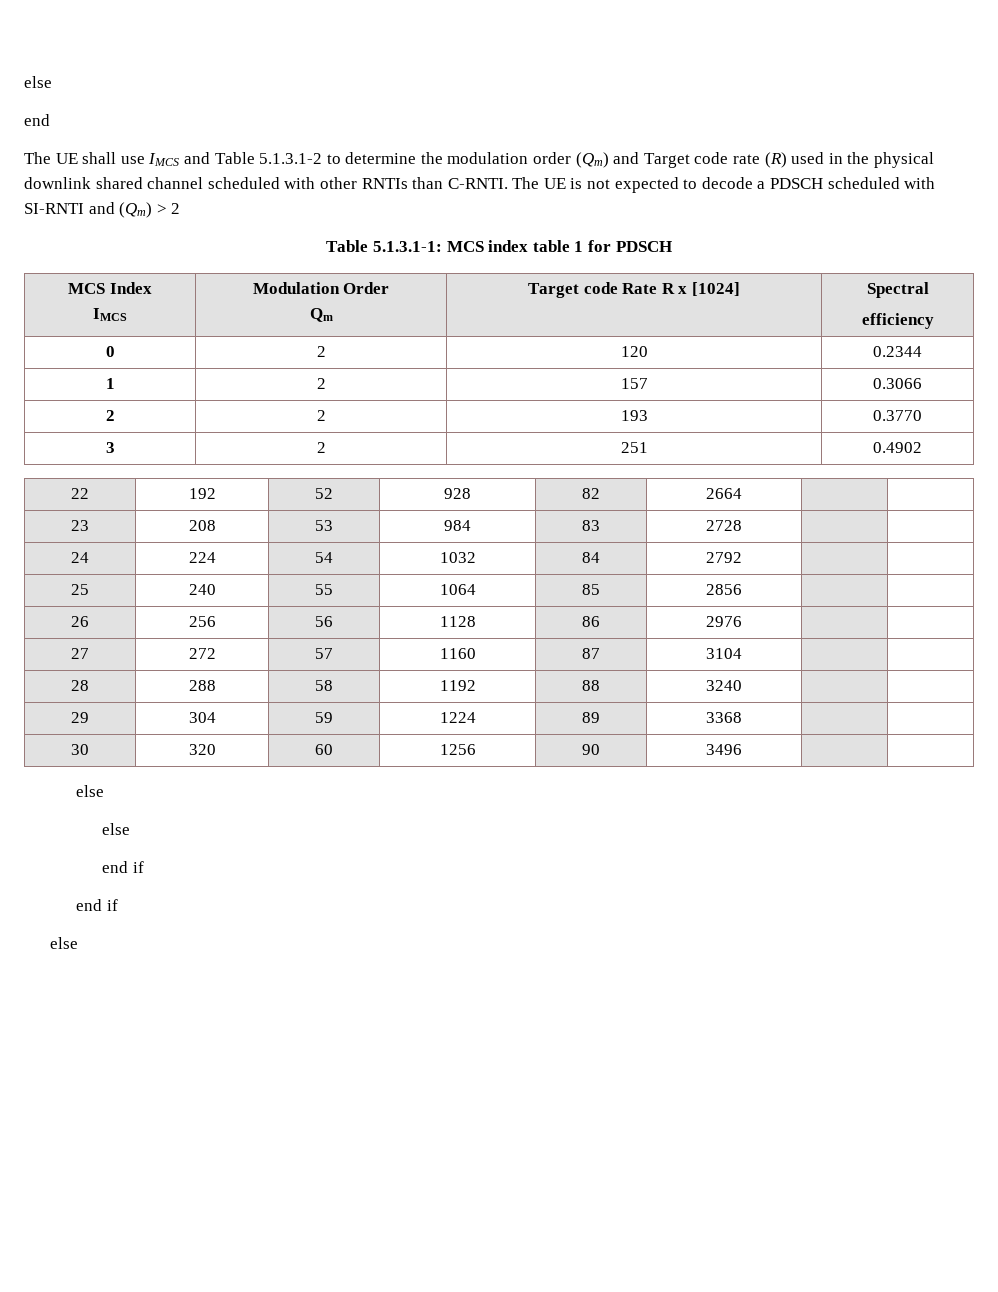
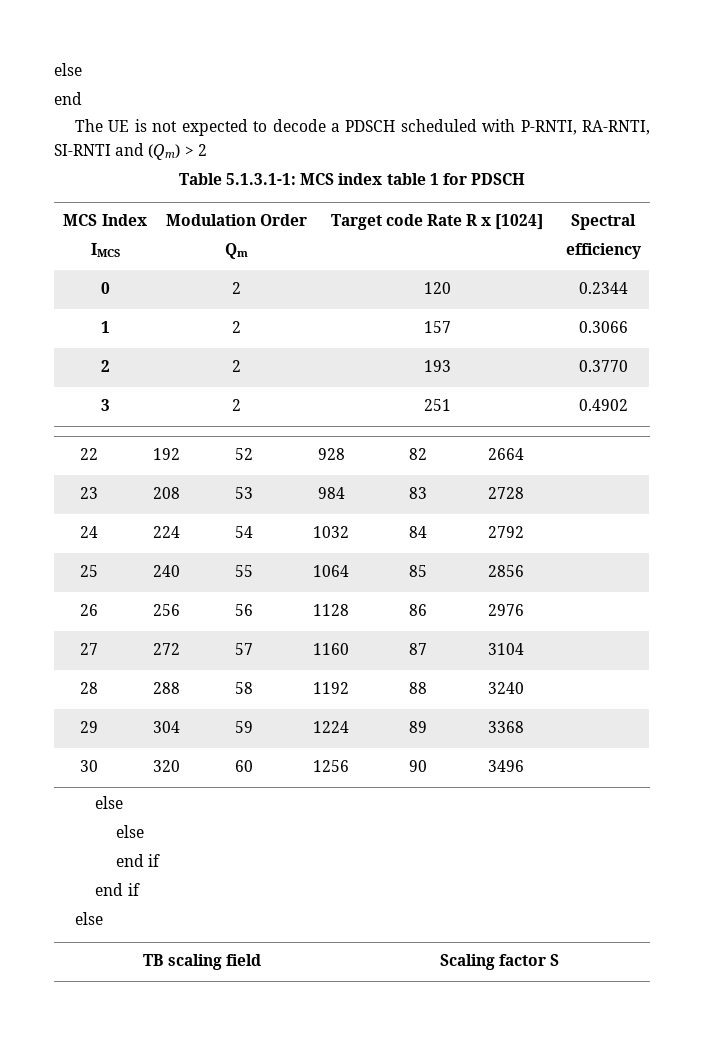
- The UE shall use IMCS and Table 5.1.3.1-2 to determine the modulation order (Qm) and Target code rate (R) used in the physical downlink shared channel scheduled with other RNTIs than C-RNTI. The UE is not expected to decode a PDSCH scheduled with SI-RNTI and (Qm) > 2
+ The UE is not expected to decode a PDSCH scheduled with P-RNTI, RA-RNTI, SI-RNTI and (Qm) > 2
+ TB scaling field | Scaling factor S

